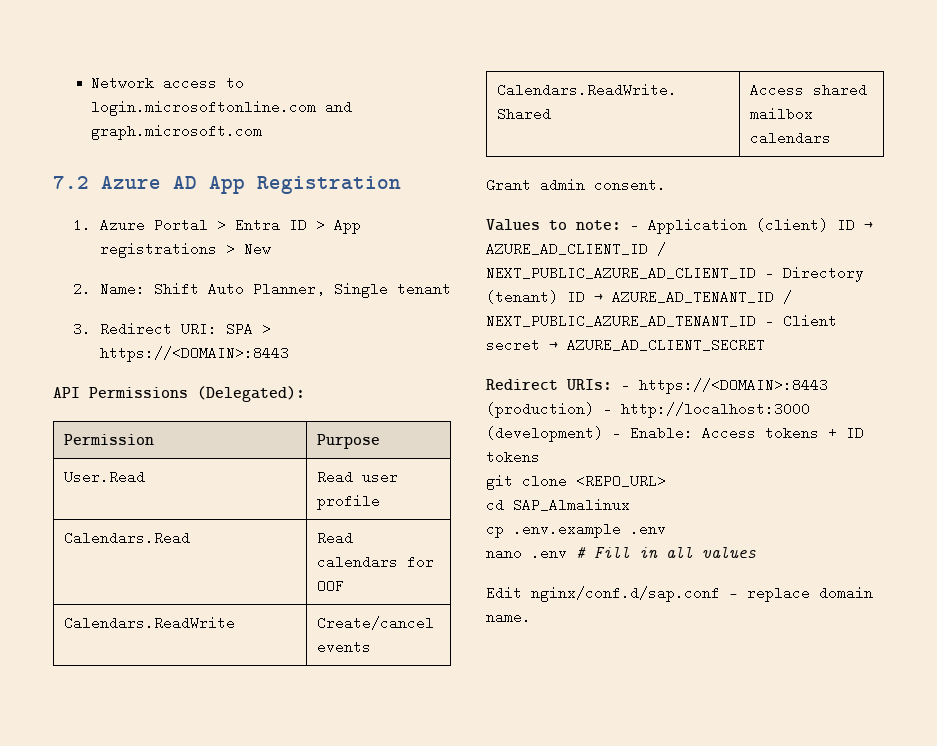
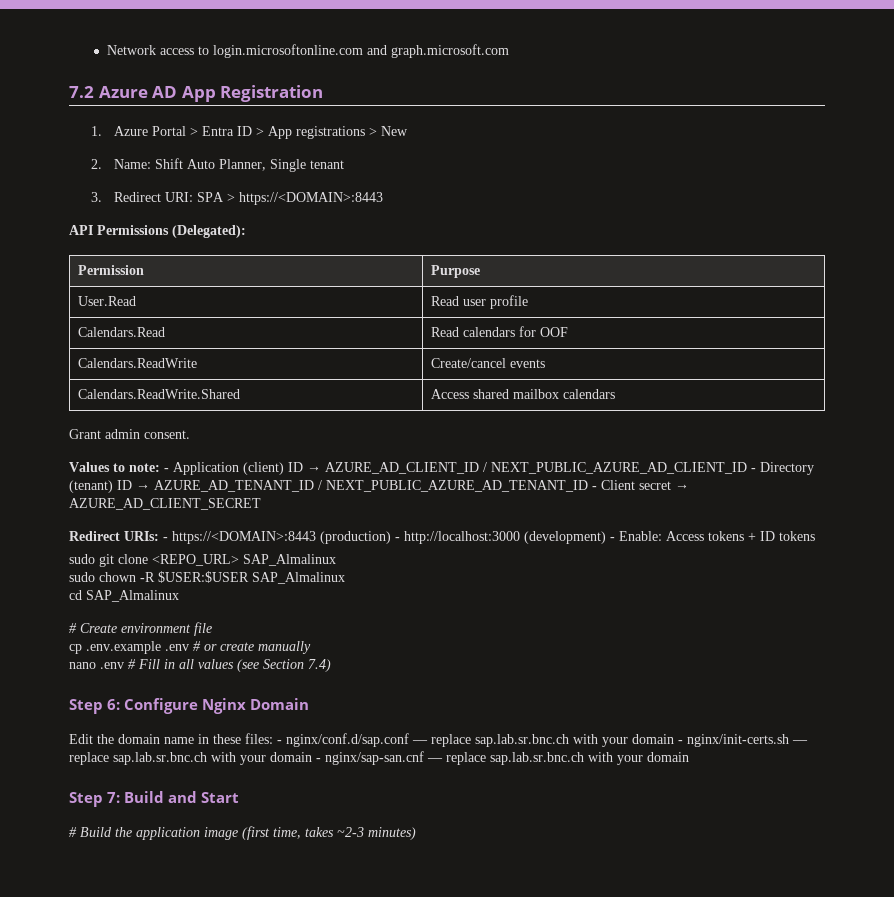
- git clone <REPO_URL>
+ sudo git clone <REPO_URL> SAP_Almalinux
+ sudo chown -R $USER:$USER SAP_Almalinux
  cd SAP_Almalinux
+ # Create environment file
- cp .env.example .env
+ cp .env.example .env # or create manually
- nano .env # Fill in all values
- Edit nginx/conf.d/sap.conf — replace domain name.
+ nano .env # Fill in all values (see Section 7.4)
+ Step 6: Configure Nginx Domain
+ Edit the domain name in these files: - nginx/conf.d/sap.conf — replace sap.lab.sr.bnc.ch with your domain - nginx/init-certs.sh — replace sap.lab.sr.bnc.ch with your domain - nginx/sap-san.cnf — replace sap.lab.sr.bnc.ch with your domain
+ Step 7: Build and Start
+ # Build the application image (first time, takes ~2-3 minutes)

